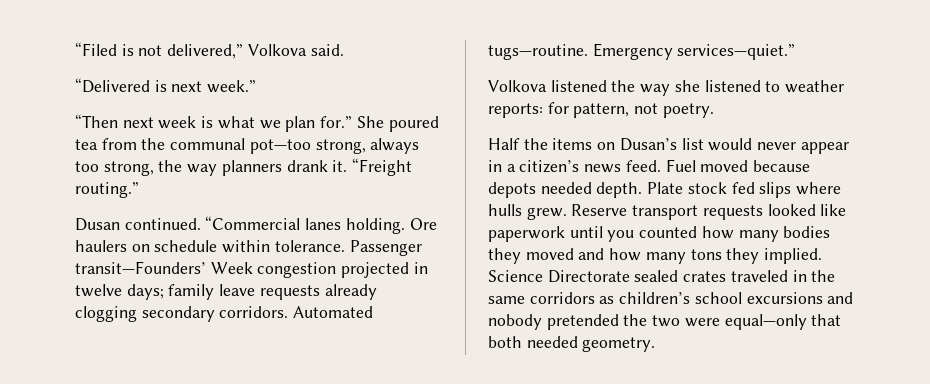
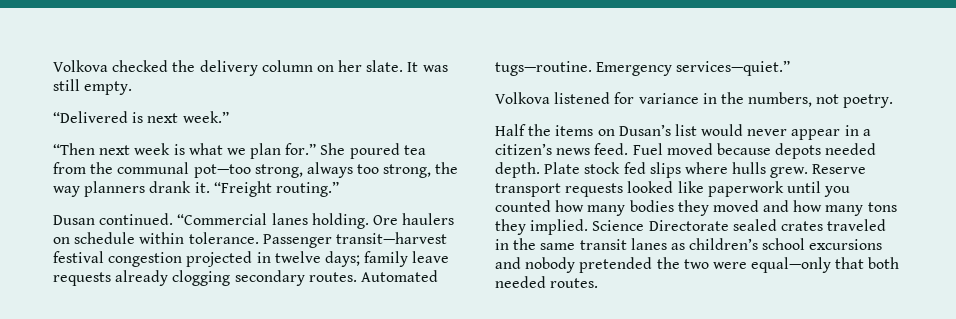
- “Filed is not delivered,” Volkova said.
+ Volkova checked the delivery column on her slate. It was still empty.
- Passenger transit—Founders’ Week congestion projected in twelve days; family leave requests already clogging secondary corridors.
+ Passenger transit—harvest festival congestion projected in twelve days; family leave requests already clogging secondary routes.
- Volkova listened the way she listened to weather reports: for pattern, not poetry.
+ Volkova listened for variance in the numbers, not poetry.
- Science Directorate sealed crates traveled in the same corridors as children’s school excursions and nobody pretended the two were equal—only that both needed geometry.
+ Science Directorate sealed crates traveled in the same transit lanes as children’s school excursions and nobody pretended the two were equal—only that both needed routes.

